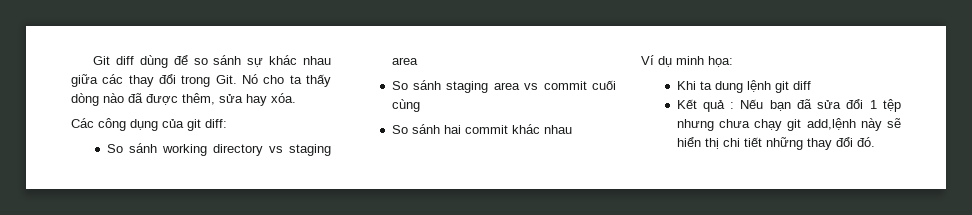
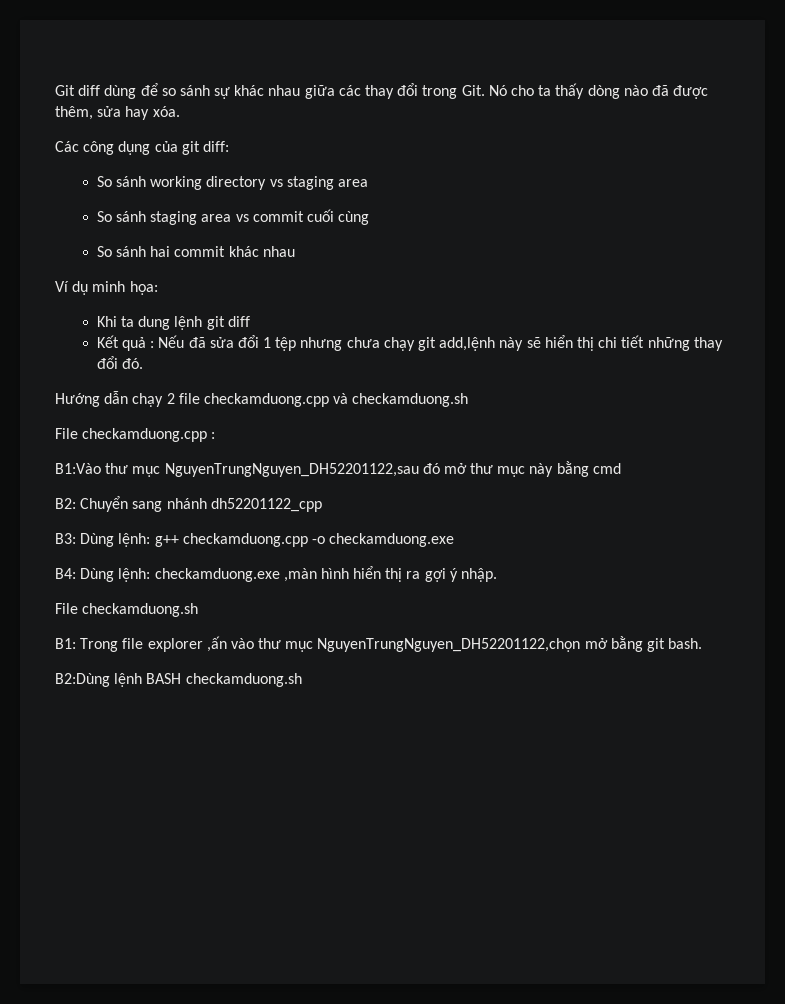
- Kết quả : Nếu bạn đã sửa đổi 1 tệp nhưng chưa chạy git add,lệnh này sẽ hiển thị chi tiết những thay đổi đó.
+ Kết quả : Nếu đã sửa đổi 1 tệp nhưng chưa chạy git add,lệnh này sẽ hiển thị chi tiết những thay đổi đó.
+ Hướng dẫn chạy 2 file checkamduong.cpp và checkamduong.sh
+ File checkamduong.cpp :
+ B1:Vào thư mục NguyenTrungNguyen_DH52201122,sau đó mở thư mục này bằng cmd
+ B2: Chuyển sang nhánh dh52201122_cpp
+ B3: Dùng lệnh: g++ checkamduong.cpp -o checkamduong.exe
+ B4: Dùng lệnh: checkamduong.exe ,màn hình hiển thị ra gợi ý nhập.
+ File checkamduong.sh
+ B1: Trong file explorer ,ấn vào thư mục NguyenTrungNguyen_DH52201122,chọn mở bằng git bash.
+ B2:Dùng lệnh BASH checkamduong.sh

